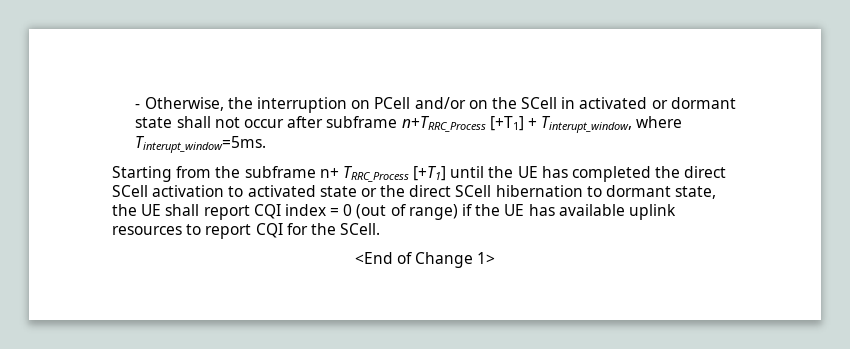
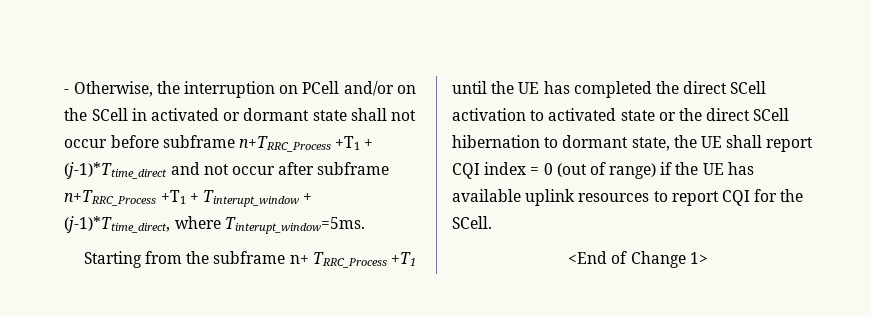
- - Otherwise, the interruption on PCell and/or on the SCell in activated or dormant state shall not occur after subframe n+TRRC_Process [+T1] + Tinterupt_window, where Tinterupt_window=5ms.
+ - Otherwise, the interruption on PCell and/or on the SCell in activated or dormant state shall not occur before subframe n+TRRC_Process +T1 + (j-1)*Ttime_direct and not occur after subframe n+TRRC_Process +T1 + Tinterupt_window + (j-1)*Ttime_direct, where Tinterupt_window=5ms.
- Starting from the subframe n+ TRRC_Process [+T1] until the UE has completed the direct SCell activation to activated state or the direct SCell hibernation to dormant state, the UE shall report CQI index = 0 (out of range) if the UE has available uplink resources to report CQI for the SCell.
+ Starting from the subframe n+ TRRC_Process +T1 until the UE has completed the direct SCell activation to activated state or the direct SCell hibernation to dormant state, the UE shall report CQI index = 0 (out of range) if the UE has available uplink resources to report CQI for the SCell.

